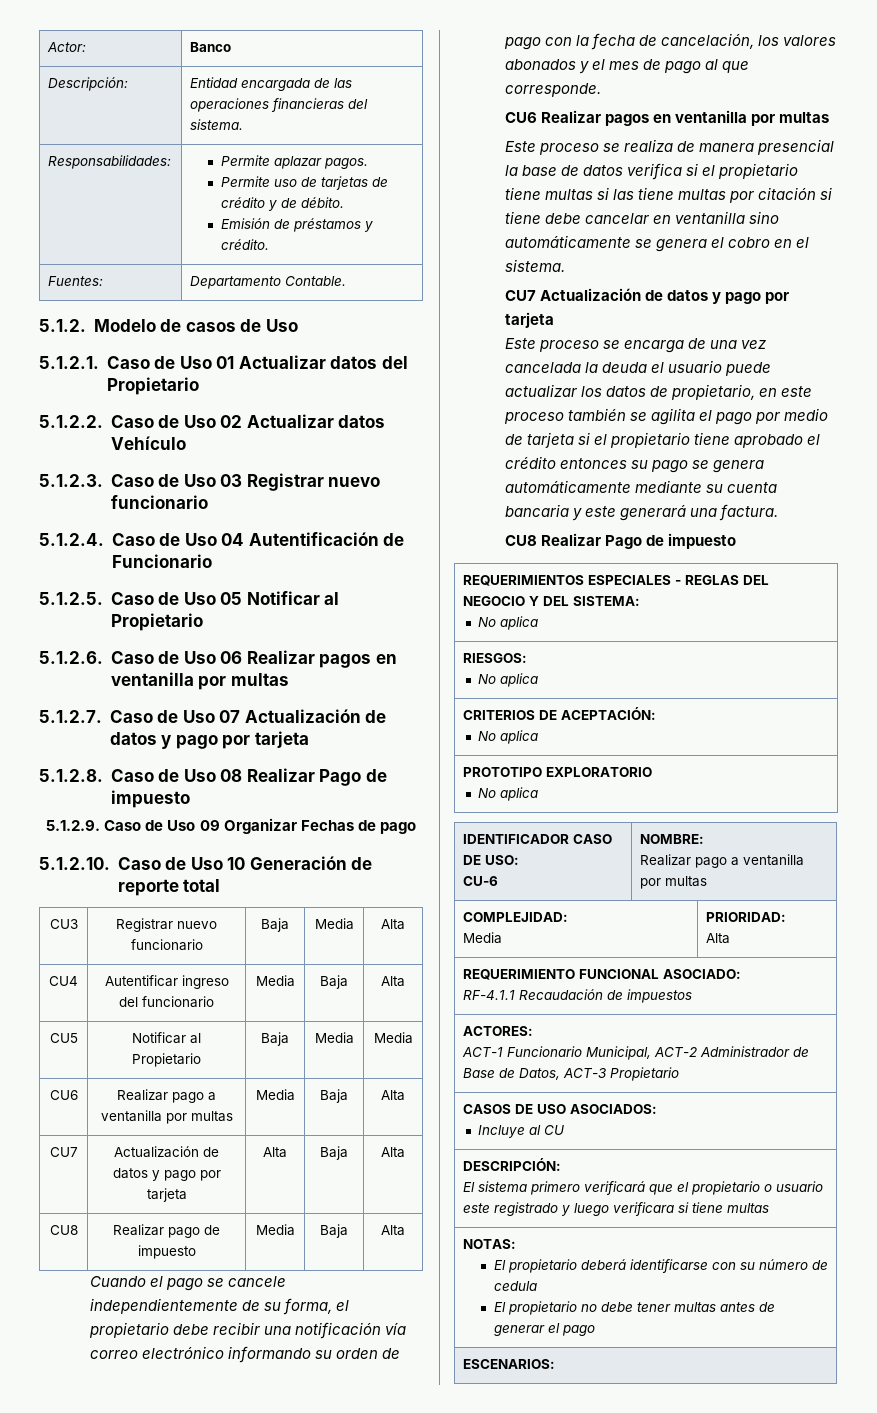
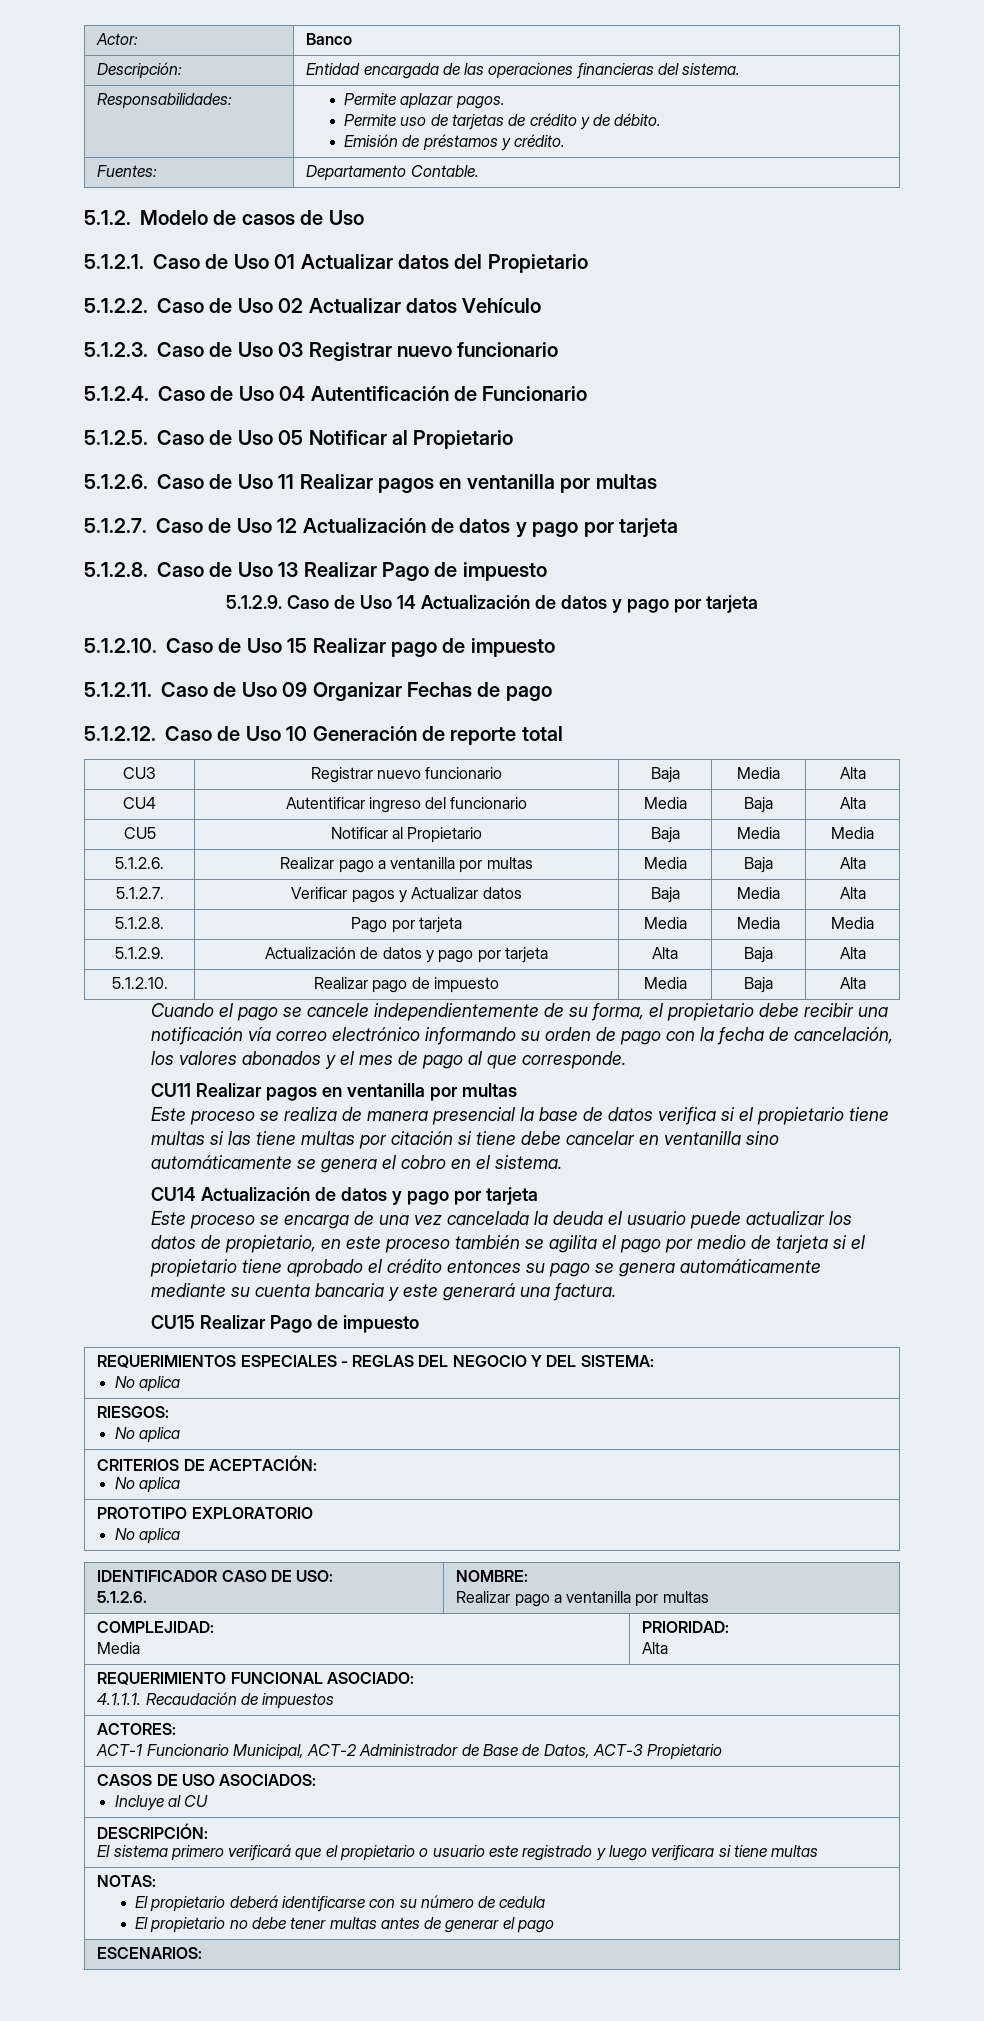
- 5.1.2.6. Caso de Uso 06 Realizar pagos en ventanilla por multas
+ 5.1.2.6. Caso de Uso 11 Realizar pagos en ventanilla por multas
- 5.1.2.7. Caso de Uso 07 Actualización de datos y pago por tarjeta
+ 5.1.2.7. Caso de Uso 12 Actualización de datos y pago por tarjeta
- 5.1.2.8. Caso de Uso 08 Realizar Pago de impuesto
+ 5.1.2.8. Caso de Uso 13 Realizar Pago de impuesto
- 5.1.2.9. Caso de Uso 09 Organizar Fechas de pago
+ 5.1.2.9. Caso de Uso 14 Actualización de datos y pago por tarjeta
+ 5.1.2.10. Caso de Uso 15 Realizar pago de impuesto
+ 5.1.2.11. Caso de Uso 09 Organizar Fechas de pago
- 5.1.2.10. Caso de Uso 10 Generación de reporte total
+ 5.1.2.12. Caso de Uso 10 Generación de reporte total
- CU6 | Realizar pago a ventanilla por multas | Media | Baja | Alta
+ 5.1.2.6. | Realizar pago a ventanilla por multas | Media | Baja | Alta
- CU7 | Actualización de datos y pago por tarjeta | Alta | Baja | Alta
+ 5.1.2.7. | Verificar pagos y Actualizar datos | Baja | Media | Alta
+ 5.1.2.8. | Pago por tarjeta | Media | Media | Media
+ 5.1.2.9. | Actualización de datos y pago por tarjeta | Alta | Baja | Alta
- CU8 | Realizar pago de impuesto | Media | Baja | Alta
+ 5.1.2.10. | Realizar pago de impuesto | Media | Baja | Alta
- CU6 Realizar pagos en ventanilla por multas
+ CU11 Realizar pagos en ventanilla por multas
- CU7 Actualización de datos y pago por tarjeta
+ CU14 Actualización de datos y pago por tarjeta
- CU8 Realizar Pago de impuesto
+ CU15 Realizar Pago de impuesto
  IDENTIFICADOR CASO DE USO:
- CU-6 | NOMBRE:
+ 5.1.2.6. | NOMBRE:
  REQUERIMIENTO FUNCIONAL ASOCIADO:
- RF-4.1.1 Recaudación de impuestos
+ 4.1.1.1. Recaudación de impuestos

